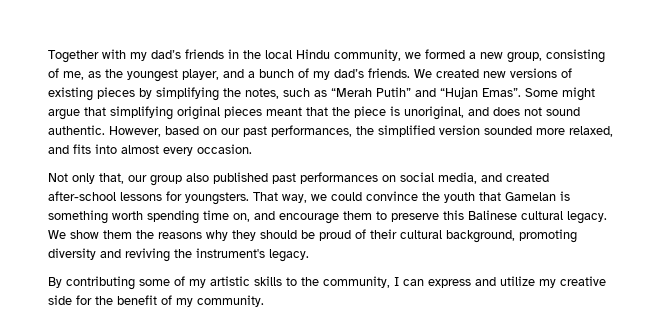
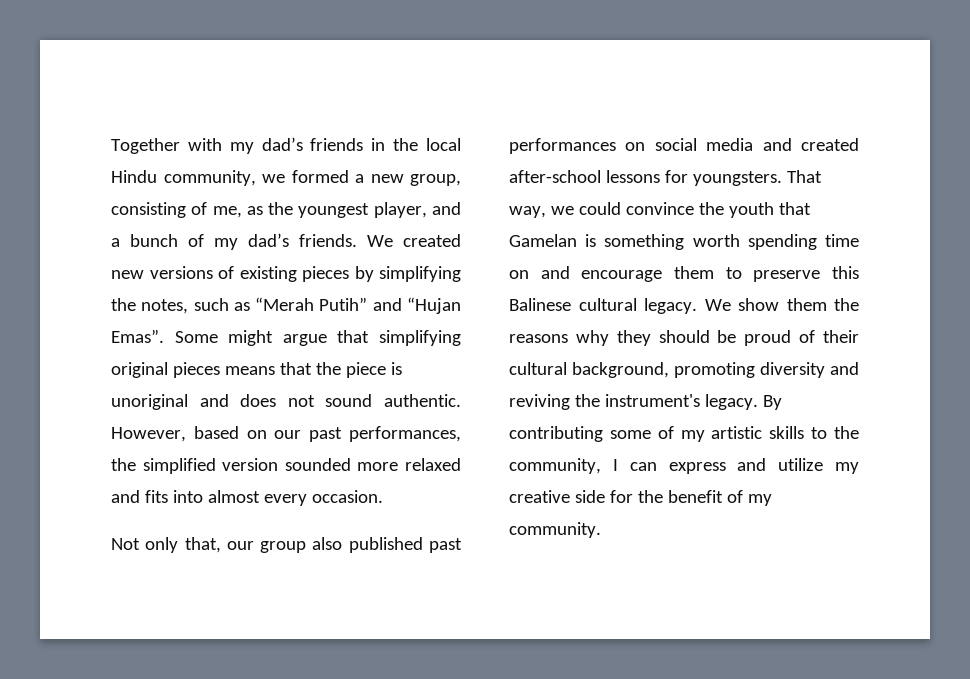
- Some might argue that simplifying original pieces meant that the piece is unoriginal, and does not sound authentic.
+ Some might argue that simplifying original pieces means that the piece is unoriginal and does not sound authentic.
- However, based on our past performances, the simplified version sounded more relaxed, and fits into almost every occasion.
+ However, based on our past performances, the simplified version sounded more relaxed and fits into almost every occasion.
- Not only that, our group also published past performances on social media, and created after-school lessons for youngsters.
+ Not only that, our group also published past performances on social media and created after-school lessons for youngsters.
- That way, we could convince the youth that Gamelan is something worth spending time on, and encourage them to preserve this Balinese cultural legacy.
+ That way, we could convince the youth that Gamelan is something worth spending time on and encourage them to preserve this Balinese cultural legacy.
- We show them the reasons why they should be proud of their cultural background, promoting diversity and reviving the instrument's legacy.
- By contributing some of my artistic skills to the community, I can express and utilize my creative side for the benefit of my community.
+ We show them the reasons why they should be proud of their cultural background, promoting diversity and reviving the instrument's legacy. By contributing some of my artistic skills to the community, I can express and utilize my creative side for the benefit of my community.

